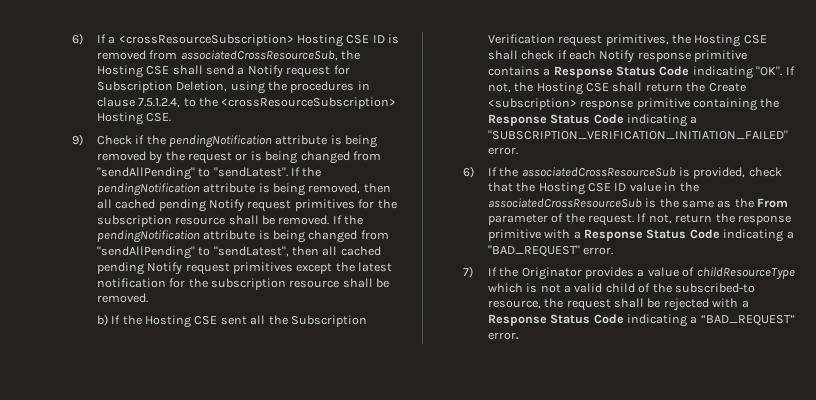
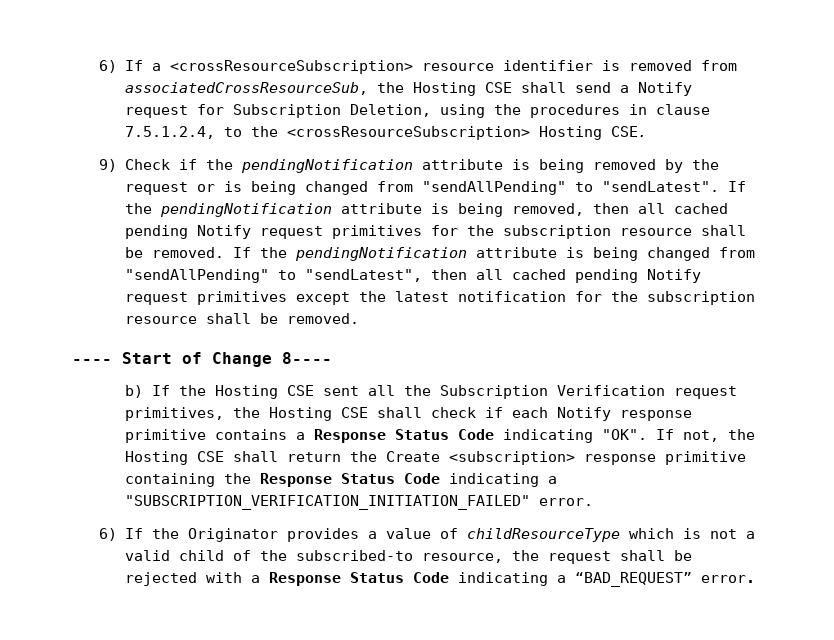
- 6) If a <crossResourceSubscription> Hosting CSE ID is removed from associatedCrossResourceSub, the Hosting CSE shall send a Notify request for Subscription Deletion, using the procedures in clause 7.5.1.2.4, to the <crossResourceSubscription> Hosting CSE.
+ 6) If a <crossResourceSubscription> resource identifier is removed from associatedCrossResourceSub, the Hosting CSE shall send a Notify request for Subscription Deletion, using the procedures in clause 7.5.1.2.4, to the <crossResourceSubscription> Hosting CSE.
+ ---- Start of Change 8----
- 6) If the associatedCrossResourceSub is provided, check that the Hosting CSE ID value in the associatedCrossResourceSub is the same as the From parameter of the request. If not, return the response primitive with a Response Status Code indicating a "BAD_REQUEST" error.
- 7) If the Originator provides a value of childResourceType which is not a valid child of the subscribed-to resource, the request shall be rejected with a Response Status Code indicating a “BAD_REQUEST” error.
+ 6) If the Originator provides a value of childResourceType which is not a valid child of the subscribed-to resource, the request shall be rejected with a Response Status Code indicating a “BAD_REQUEST” error.

